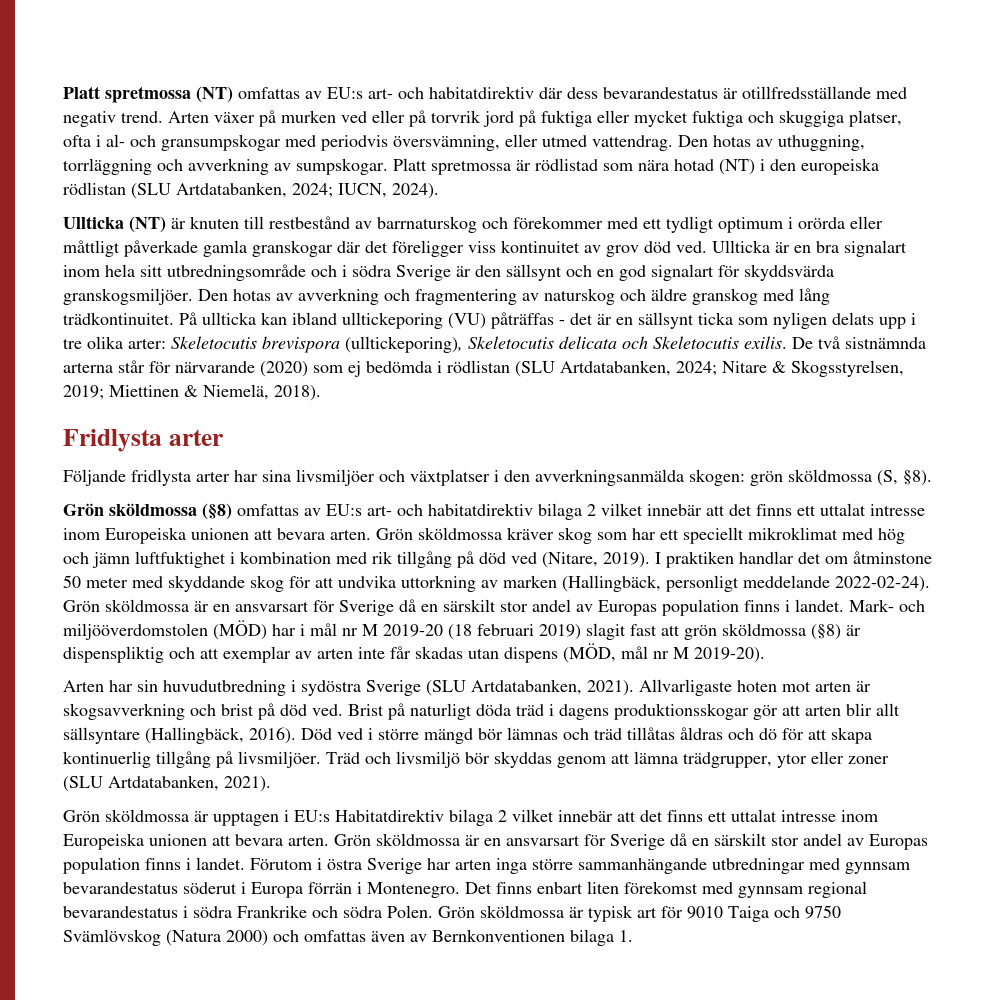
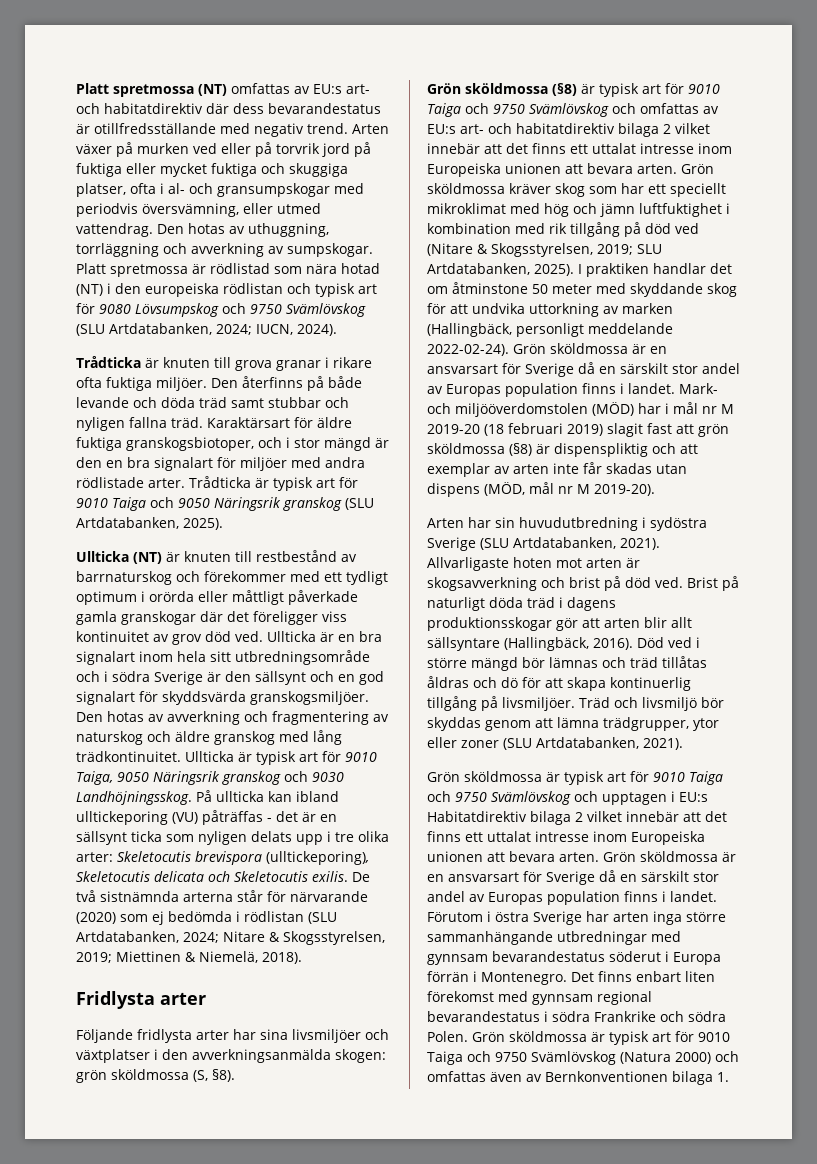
- Platt spretmossa är rödlistad som nära hotad (NT) i den europeiska rödlistan (SLU Artdatabanken, 2024; IUCN, 2024).
+ Platt spretmossa är rödlistad som nära hotad (NT) i den europeiska rödlistan och typisk art för 9080 Lövsumpskog och 9750 Svämlövskog (SLU Artdatabanken, 2024; IUCN, 2024).
+ Trådticka är knuten till grova granar i rikare ofta fuktiga miljöer. Den återfinns på både levande och döda träd samt stubbar och nyligen fallna träd. Karaktärsart för äldre fuktiga granskogsbiotoper, och i stor mängd är den en bra signalart för miljöer med andra rödlistade arter. Trådticka är typisk art för 9010 Taiga och 9050 Näringsrik granskog (SLU Artdatabanken, 2025).
+ Ullticka är typisk art för 9010 Taiga, 9050 Näringsrik granskog och 9030 Landhöjningsskog.
- Grön sköldmossa (§8) omfattas av EU:s art- och habitatdirektiv bilaga 2 vilket innebär att det finns ett uttalat intresse inom Europeiska unionen att bevara arten.
+ Grön sköldmossa (§8) är typisk art för 9010 Taiga och 9750 Svämlövskog och omfattas av EU:s art- och habitatdirektiv bilaga 2 vilket innebär att det finns ett uttalat intresse inom Europeiska unionen att bevara arten.
- Grön sköldmossa kräver skog som har ett speciellt mikroklimat med hög och jämn luftfuktighet i kombination med rik tillgång på död ved (Nitare, 2019).
+ Grön sköldmossa kräver skog som har ett speciellt mikroklimat med hög och jämn luftfuktighet i kombination med rik tillgång på död ved (Nitare & Skogsstyrelsen, 2019; SLU Artdatabanken, 2025).
- Grön sköldmossa är upptagen i EU:s Habitatdirektiv bilaga 2 vilket innebär att det finns ett uttalat intresse inom Europeiska unionen att bevara arten.
+ Grön sköldmossa är typisk art för 9010 Taiga och 9750 Svämlövskog och upptagen i EU:s Habitatdirektiv bilaga 2 vilket innebär att det finns ett uttalat intresse inom Europeiska unionen att bevara arten.

